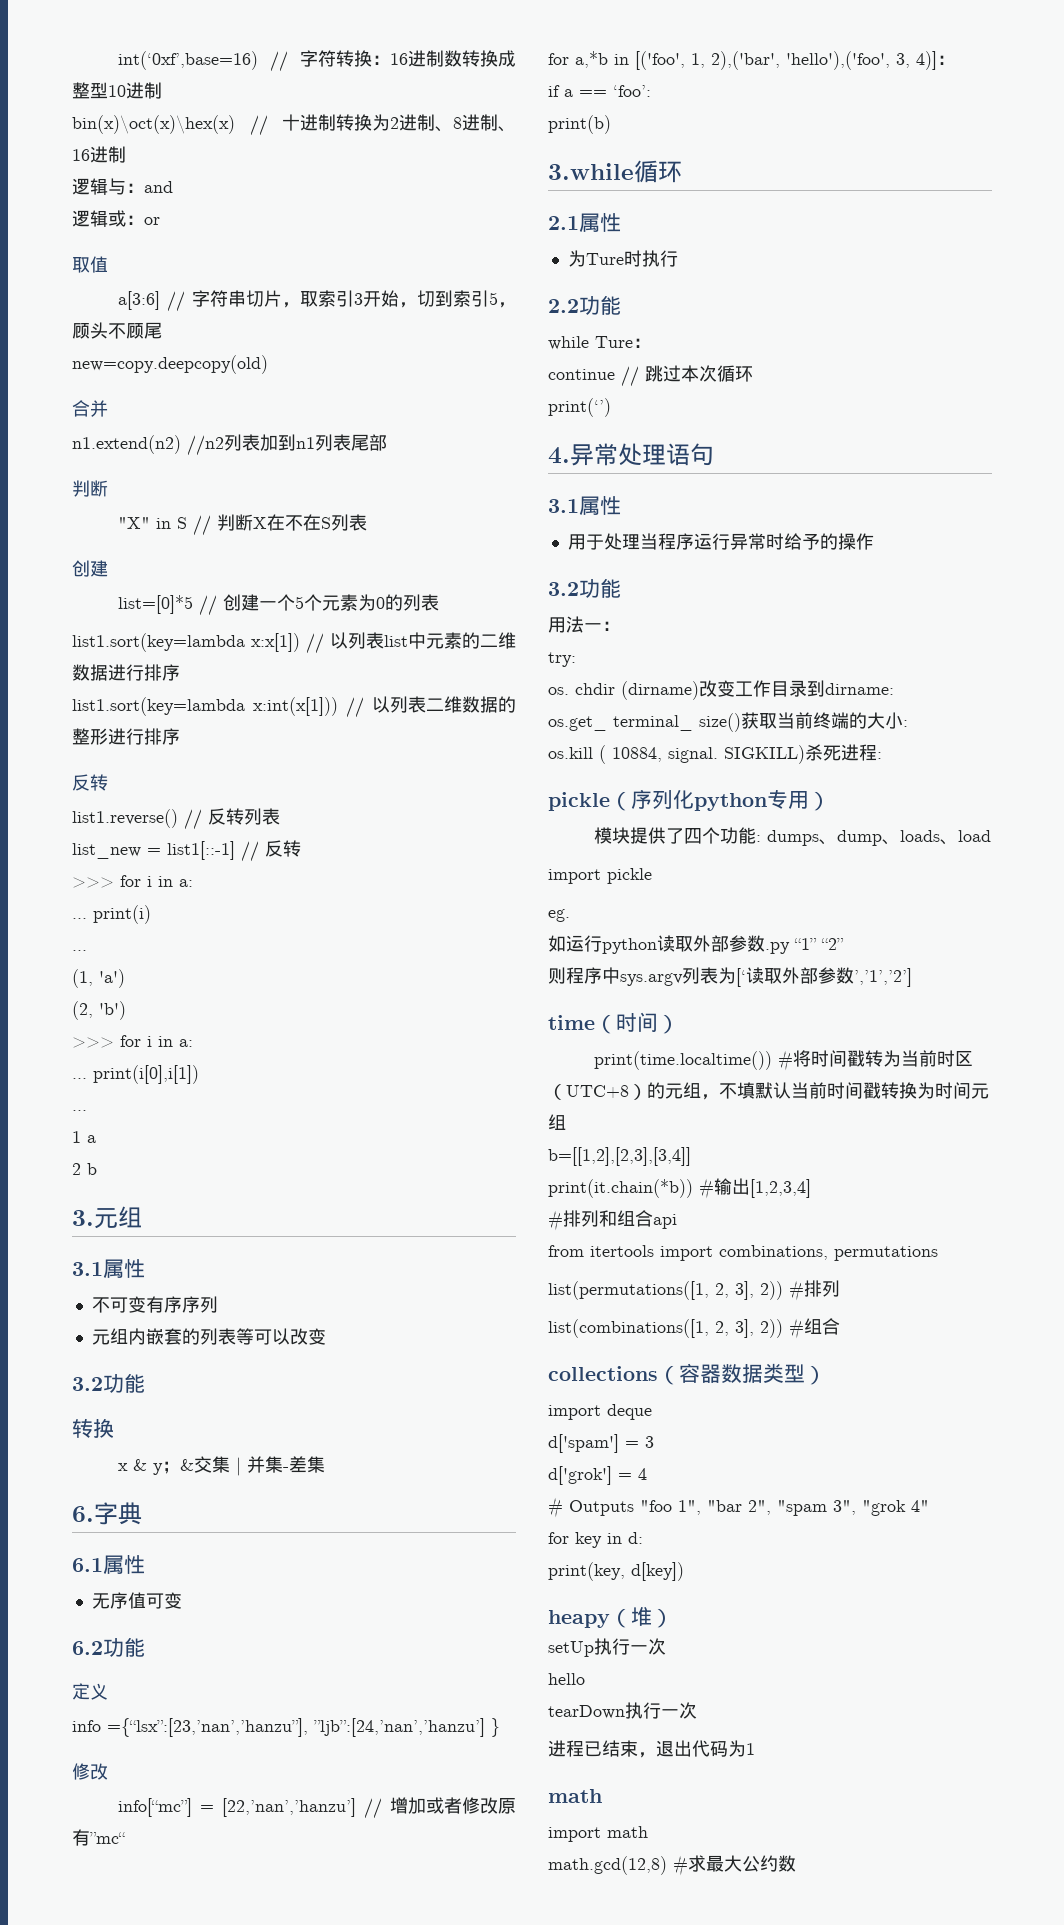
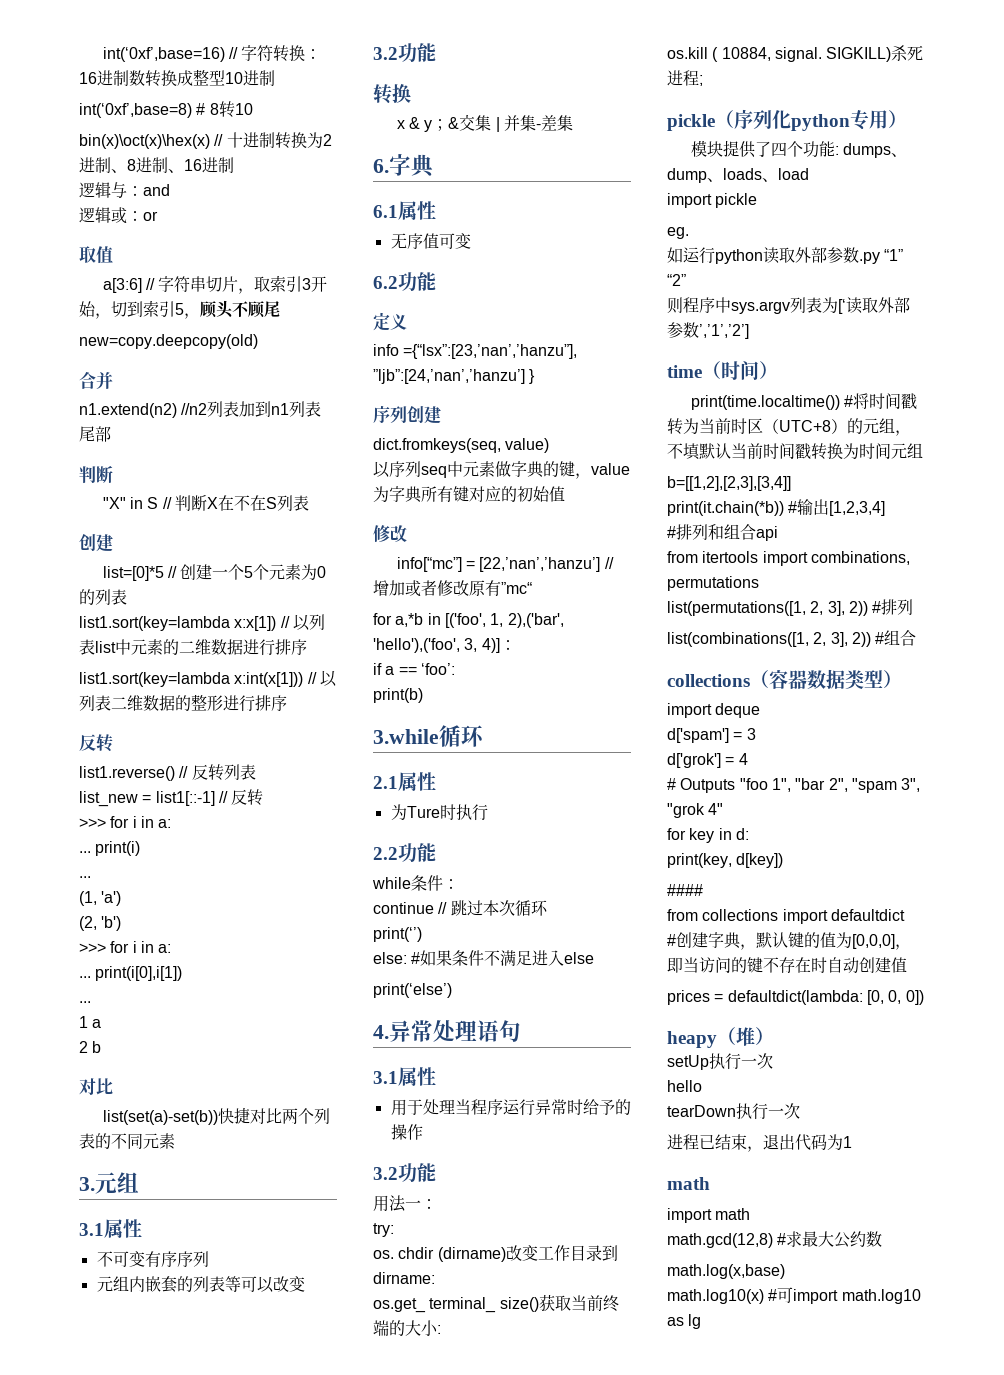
+ int(‘0xf’,base=8) # 8转10
  2 b
+ 对比
+ list(set(a)-set(b))快捷对比两个列表的不同元素
+ 序列创建
+ dict.fromkeys(seq, value)
+ 以序列seq中元素做字典的键，value为字典所有键对应的初始值
- while Ture：
+ while条件：
+ else: #如果条件不满足进入else
+ print(‘else’)
- SIGKILL)杀死进程:
+ SIGKILL)杀死进程;
+ ####
+ from collections import defaultdict
+ #创建字典，默认键的值为[0,0,0]，即当访问的键不存在时自动创建值
+ prices = defaultdict(lambda: [0, 0, 0])
+ math.log(x,base)
+ math.log10(x) #可import math.log10 as lg

